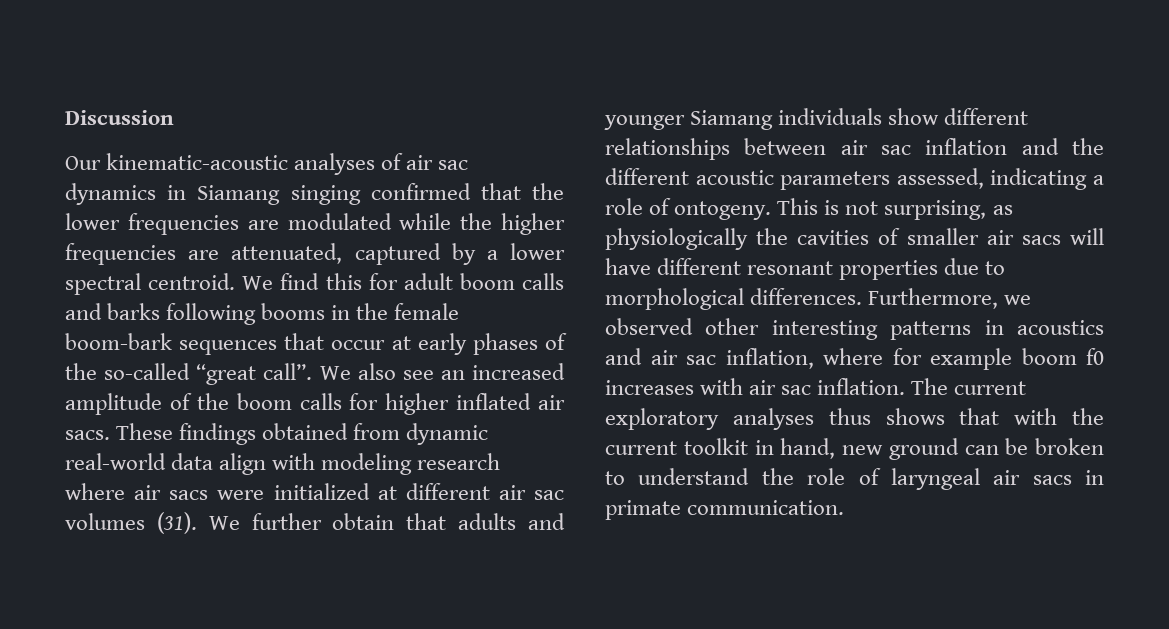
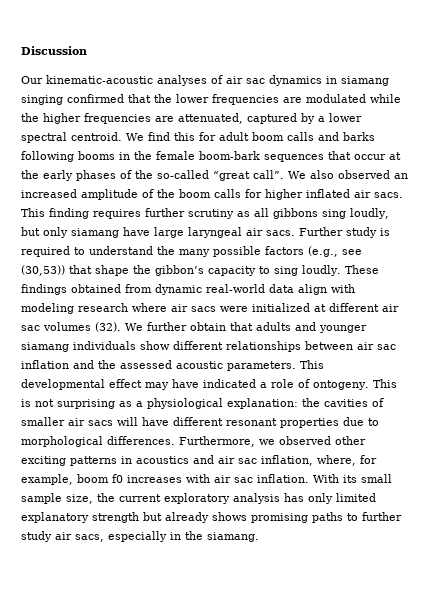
- Our kinematic-acoustic analyses of air sac dynamics in Siamang singing confirmed that the lower frequencies are modulated while the higher frequencies are attenuated, captured by a lower spectral centroid.
+ Our kinematic-acoustic analyses of air sac dynamics in siamang singing confirmed that the lower frequencies are modulated while the higher frequencies are attenuated, captured by a lower spectral centroid.
- We find this for adult boom calls and barks following booms in the female boom-bark sequences that occur at early phases of the so-called “great call”.
+ We find this for adult boom calls and barks following booms in the female boom-bark sequences that occur at the early phases of the so-called “great call”.
- We also see an increased amplitude of the boom calls for higher inflated air sacs.
+ We also observed an increased amplitude of the boom calls for higher inflated air sacs.
+ This finding requires further scrutiny as all gibbons sing loudly, but only siamang have large laryngeal air sacs. Further study is required to understand the many possible factors (e.g., see (30,53)) that shape the gibbon’s capacity to sing loudly.
- These findings obtained from dynamic real-world data align with modeling research where air sacs were initialized at different air sac volumes (31).
+ These findings obtained from dynamic real-world data align with modeling research where air sacs were initialized at different air sac volumes (32).
- We further obtain that adults and younger Siamang individuals show different relationships between air sac inflation and the different acoustic parameters assessed, indicating a role of ontogeny.
+ We further obtain that adults and younger siamang individuals show different relationships between air sac inflation and the assessed acoustic parameters. This developmental effect may have indicated a role of ontogeny.
- This is not surprising, as physiologically the cavities of smaller air sacs will have different resonant properties due to morphological differences.
+ This is not surprising as a physiological explanation: the cavities of smaller air sacs will have different resonant properties due to morphological differences.
- Furthermore, we observed other interesting patterns in acoustics and air sac inflation, where for example boom f0 increases with air sac inflation.
+ Furthermore, we observed other exciting patterns in acoustics and air sac inflation, where, for example, boom f0 increases with air sac inflation.
- The current exploratory analyses thus shows that with the current toolkit in hand, new ground can be broken to understand the role of laryngeal air sacs in primate communication.
+ With its small sample size, the current exploratory analysis has only limited explanatory strength but already shows promising paths to further study air sacs, especially in the siamang.

